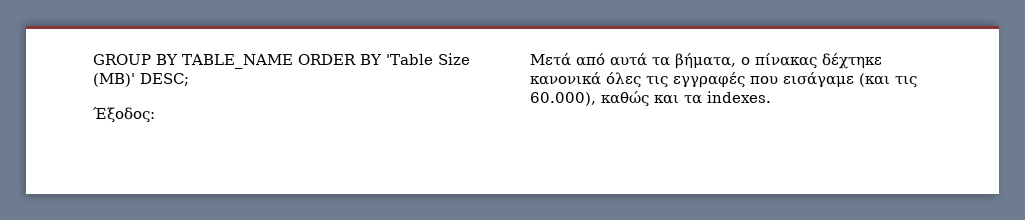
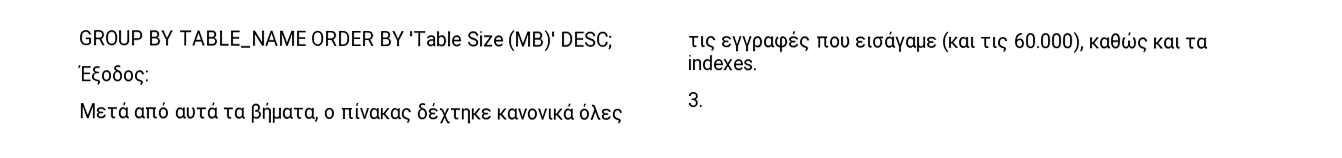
+ 3.

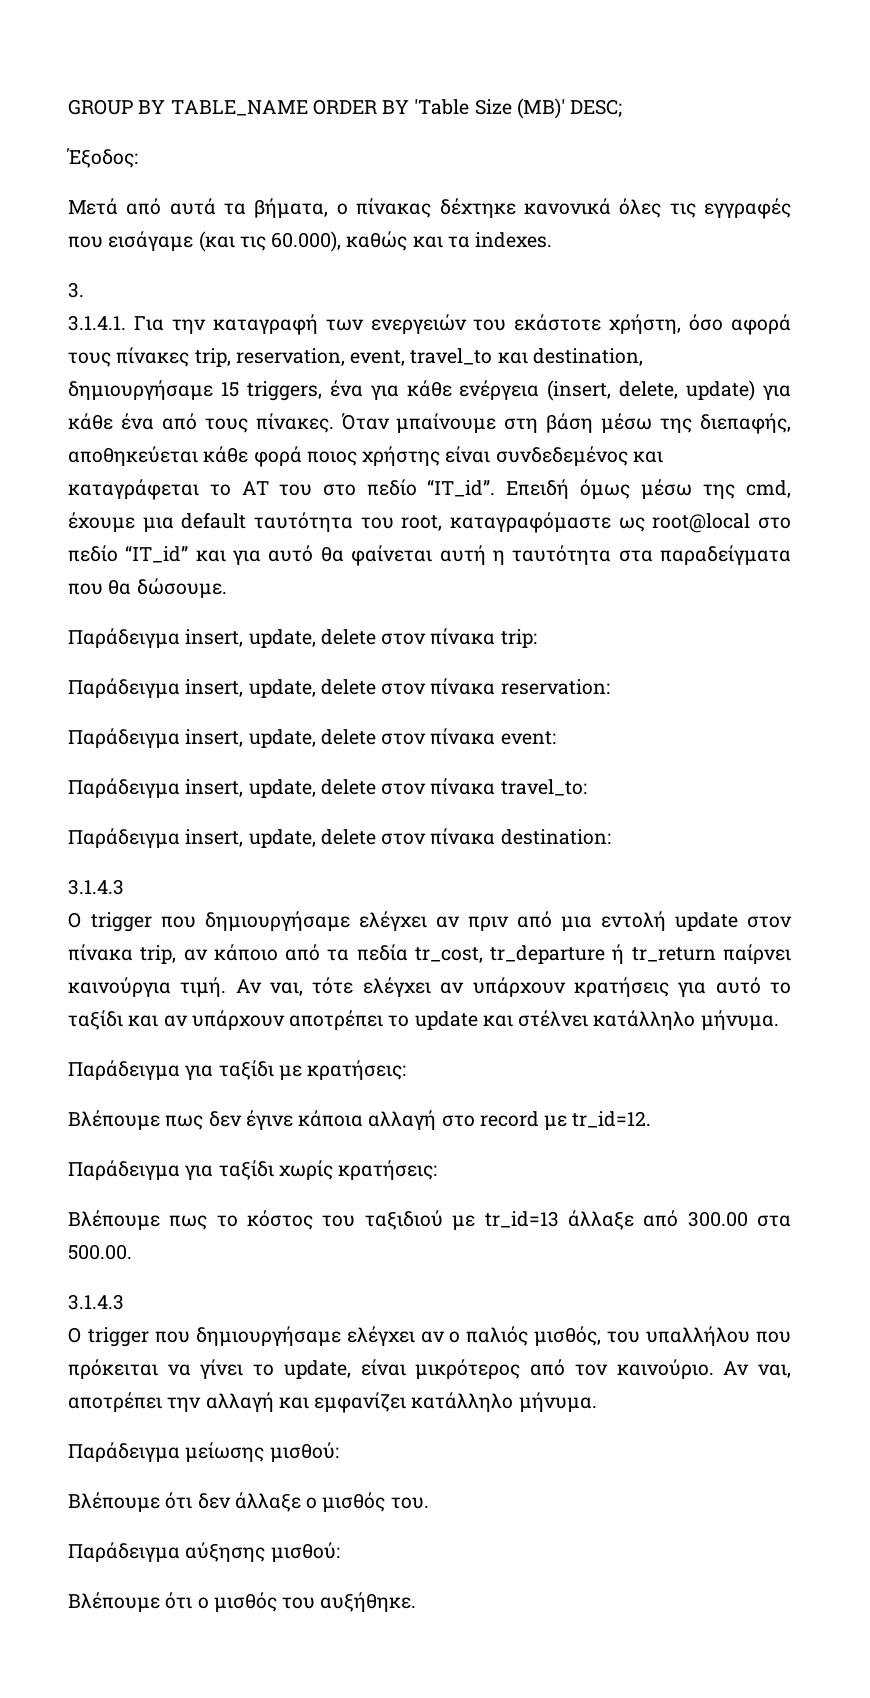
+ 3.1.4.1. Για την καταγραφή των ενεργειών του εκάστοτε χρήστη, όσο αφορά τους πίνακες trip, reservation, event, travel_to και destination, δημιουργήσαμε 15 triggers, ένα για κάθε ενέργεια (insert, delete, update) για κάθε ένα από τους πίνακες. Όταν μπαίνουμε στη βάση μέσω της διεπαφής, αποθηκεύεται κάθε φορά ποιος χρήστης είναι συνδεδεμένος και καταγράφεται το ΑΤ του στο πεδίο “IT_id”. Επειδή όμως μέσω της cmd, έχουμε μια default ταυτότητα του root, καταγραφόμαστε ως root@local στο πεδίο “IT_id” και για αυτό θα φαίνεται αυτή η ταυτότητα στα παραδείγματα που θα δώσουμε.
+ Παράδειγμα insert, update, delete στον πίνακα trip:
+ Παράδειγμα insert, update, delete στον πίνακα reservation:
+ Παράδειγμα insert, update, delete στον πίνακα event:
+ Παράδειγμα insert, update, delete στον πίνακα travel_to:
+ Παράδειγμα insert, update, delete στον πίνακα destination:
+ 3.1.4.3
+ Ο trigger που δημιουργήσαμε ελέγχει αν πριν από μια εντολή update στον πίνακα trip, αν κάποιο από τα πεδία tr_cost, tr_departure ή tr_return παίρνει καινούργια τιμή. Αν ναι, τότε ελέγχει αν υπάρχουν κρατήσεις για αυτό το ταξίδι και αν υπάρχουν αποτρέπει το update και στέλνει κατάλληλο μήνυμα.
+ Παράδειγμα για ταξίδι με κρατήσεις:
+ Βλέπουμε πως δεν έγινε κάποια αλλαγή στο record με tr_id=12.
+ Παράδειγμα για ταξίδι χωρίς κρατήσεις:
+ Βλέπουμε πως το κόστος του ταξιδιού με tr_id=13 άλλαξε από 300.00 στα 500.00.
+ 3.1.4.3
+ Ο trigger που δημιουργήσαμε ελέγχει αν ο παλιός μισθός, του υπαλλήλου που πρόκειται να γίνει το update, είναι μικρότερος από τον καινούριο. Αν ναι, αποτρέπει την αλλαγή και εμφανίζει κατάλληλο μήνυμα.
+ Παράδειγμα μείωσης μισθού:
+ Βλέπουμε ότι δεν άλλαξε ο μισθός του.
+ Παράδειγμα αύξησης μισθού:
+ Βλέπουμε ότι ο μισθός του αυξήθηκε.

